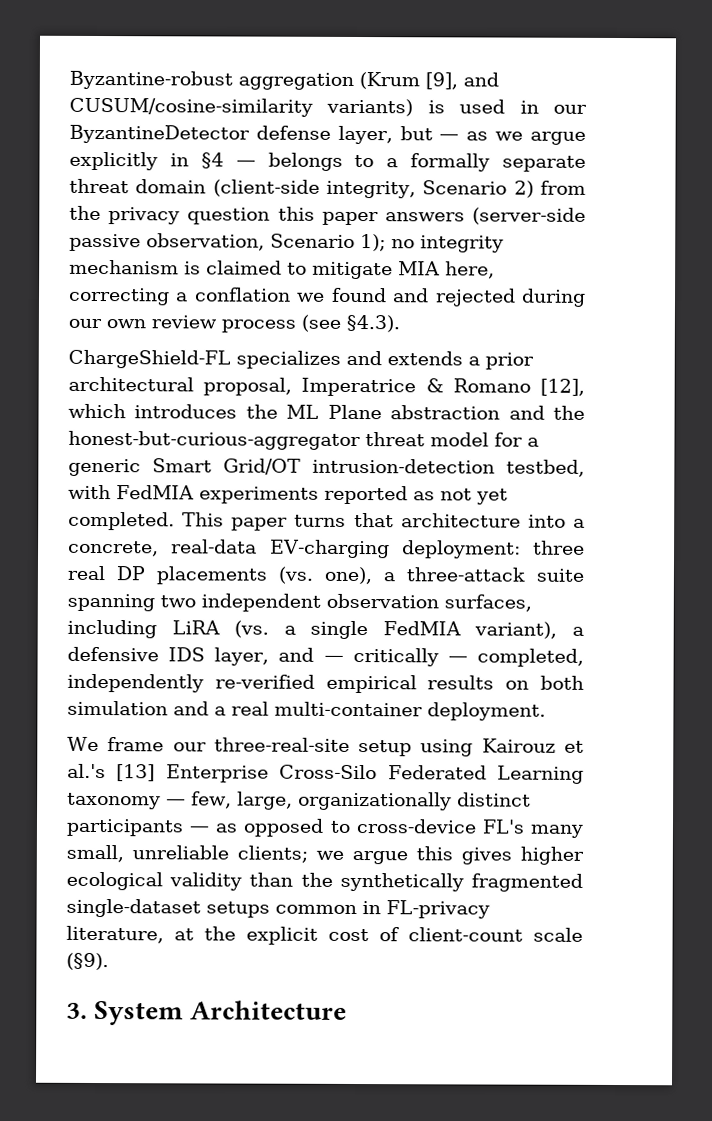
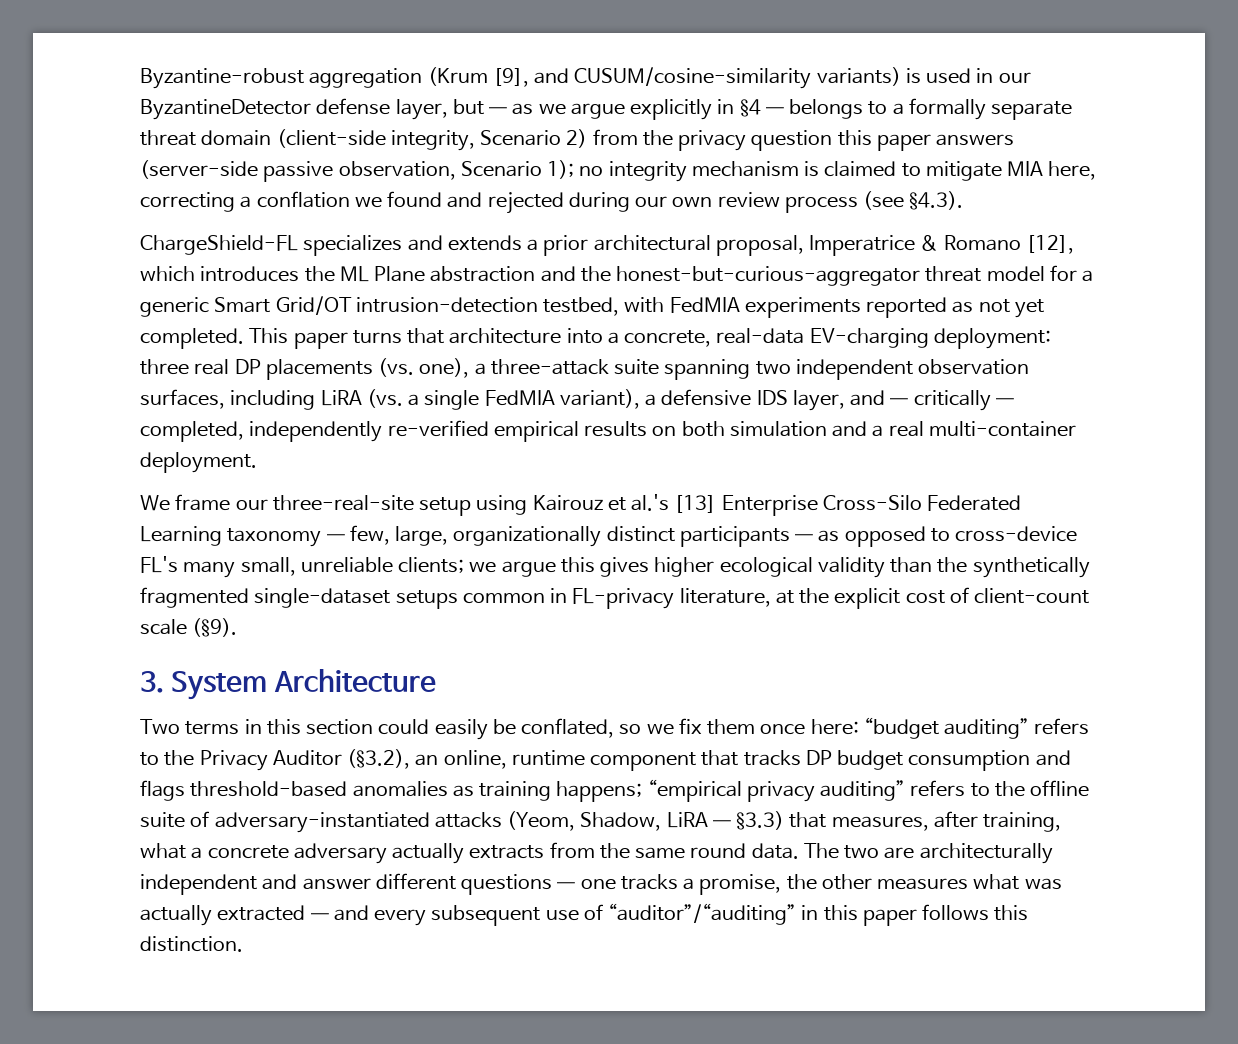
+ Two terms in this section could easily be conflated, so we fix them once here: “budget auditing” refers to the Privacy Auditor (§3.2), an online, runtime component that tracks DP budget consumption and flags threshold-based anomalies as training happens; “empirical privacy auditing” refers to the offline suite of adversary-instantiated attacks (Yeom, Shadow, LiRA — §3.3) that measures, after training, what a concrete adversary actually extracts from the same round data. The two are architecturally independent and answer different questions — one tracks a promise, the other measures what was actually extracted — and every subsequent use of “auditor”/“auditing” in this paper follows this distinction.

